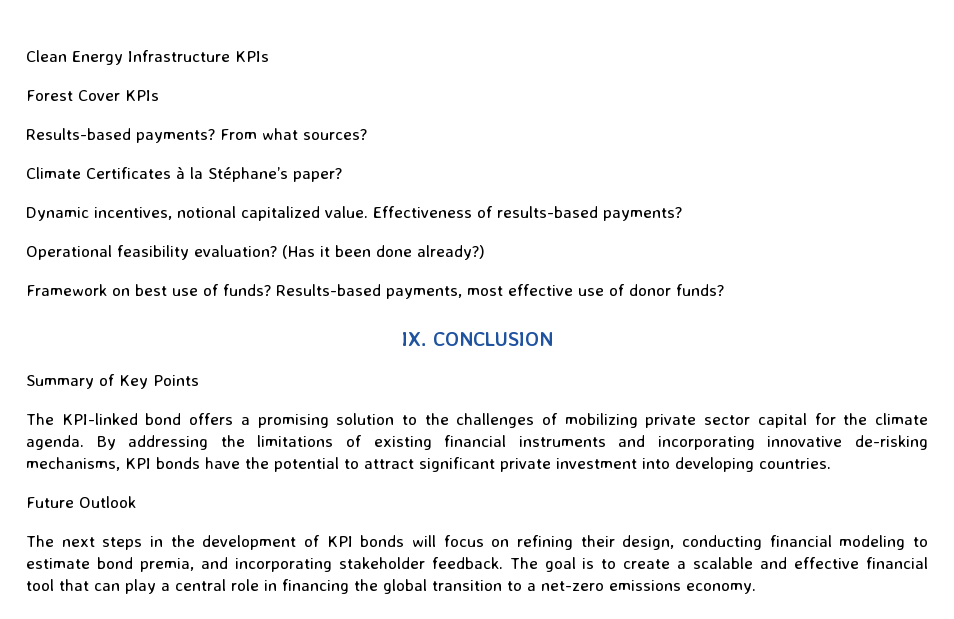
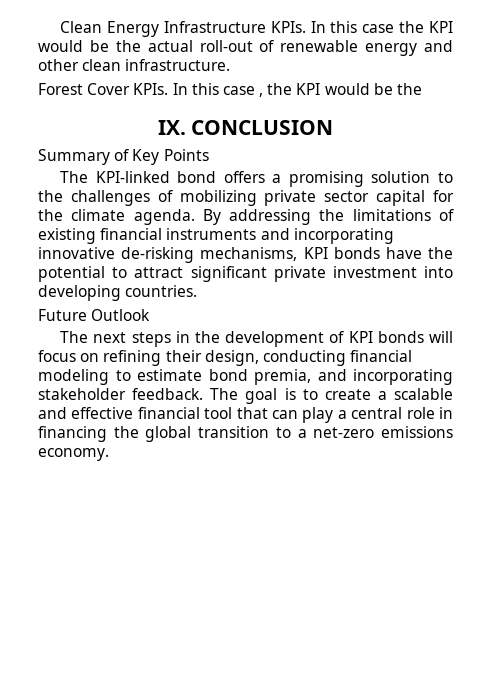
- Clean Energy Infrastructure KPIs
- Forest Cover KPIs
- Results-based payments? From what sources?
- Climate Certificates à la Stéphane’s paper?
- Dynamic incentives, notional capitalized value. Effectiveness of results-based payments?
- Operational feasibility evaluation? (Has it been done already?)
- Framework on best use of funds? Results-based payments, most effective use of donor funds?
+ Clean Energy Infrastructure KPIs. In this case the KPI would be the actual roll-out of renewable energy and other clean infrastructure.
+ Forest Cover KPIs. In this case , the KPI would be the

